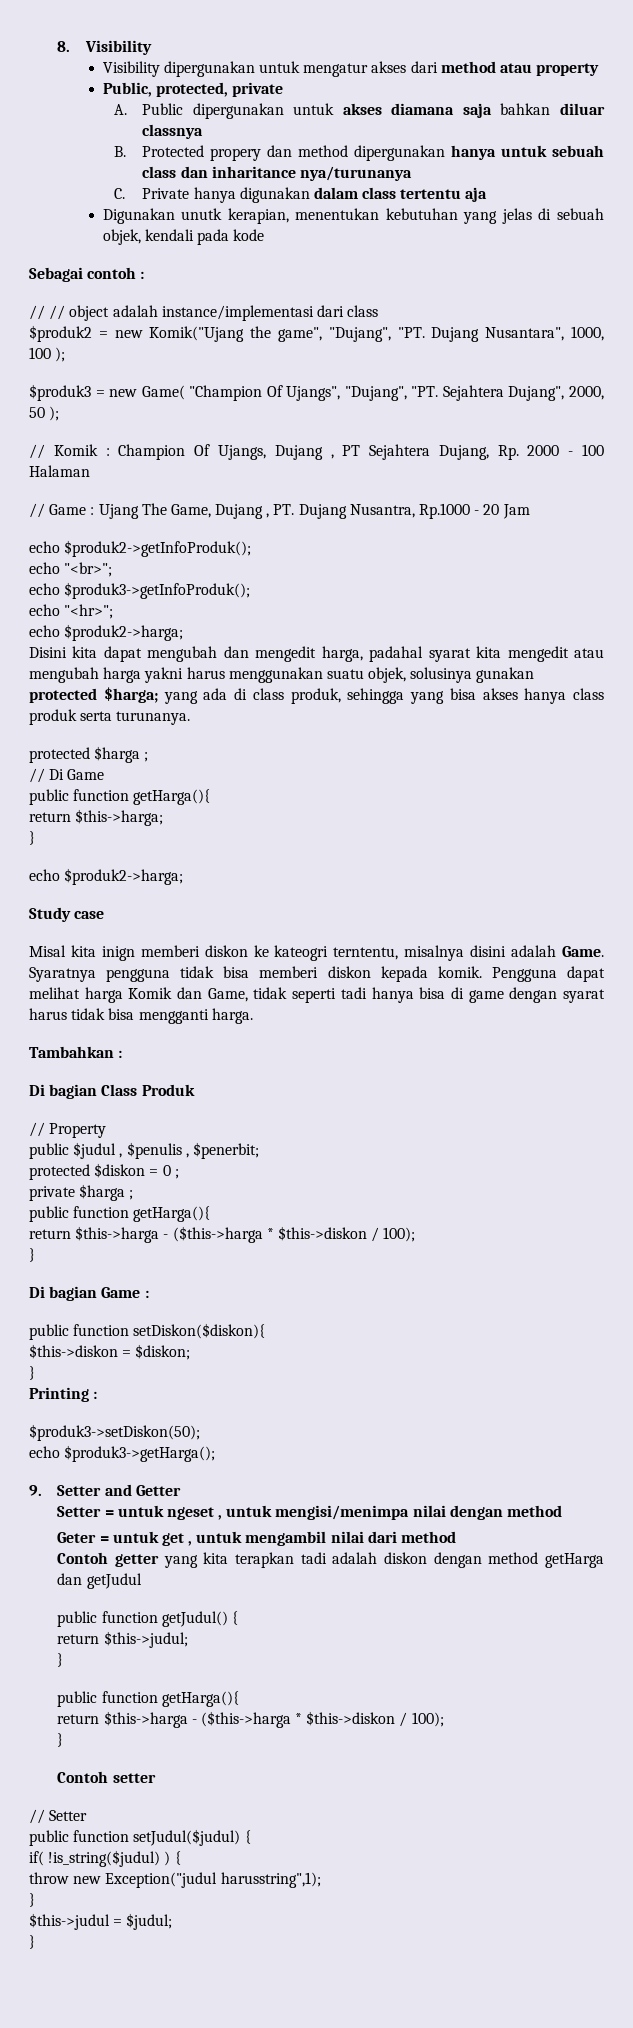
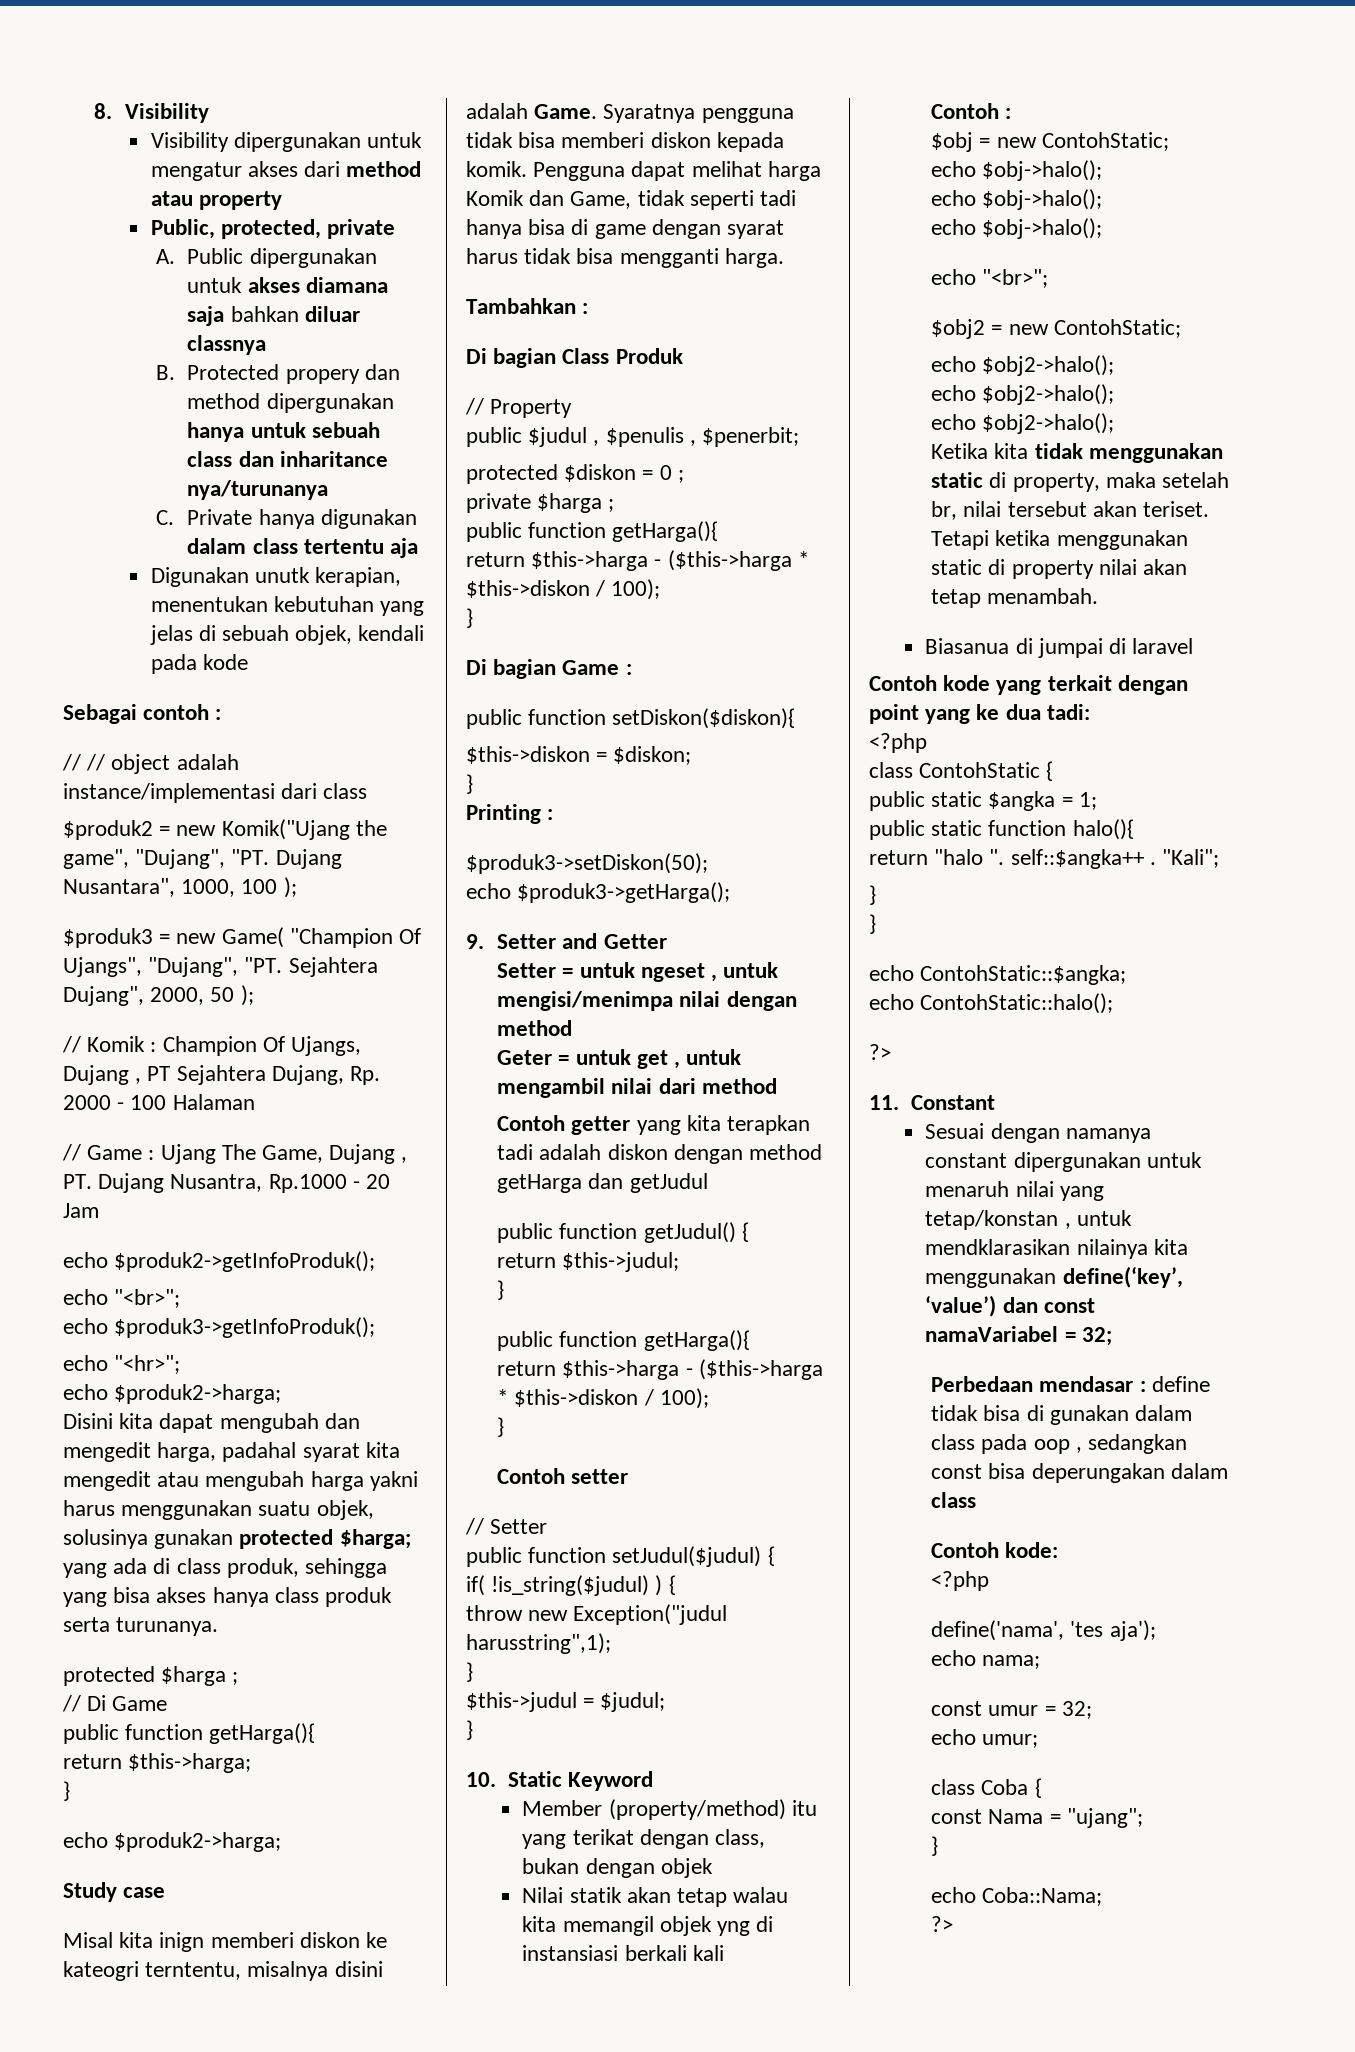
+ 10. Static Keyword
+ Member (property/method) itu yang terikat dengan class, bukan dengan objek
+ Nilai statik akan tetap walau kita memangil objek yng di instansiasi berkali kali
+ Contoh :
+ $obj = new ContohStatic;
+ echo $obj->halo();
+ echo $obj->halo();
+ echo $obj->halo();
+ echo "<br>";
+ $obj2 = new ContohStatic;
+ echo $obj2->halo();
+ echo $obj2->halo();
+ echo $obj2->halo();
+ Ketika kita tidak menggunakan static di property, maka setelah br, nilai tersebut akan teriset. Tetapi ketika menggunakan static di property nilai akan tetap menambah.
+ Biasanua di jumpai di laravel
+ Contoh kode yang terkait dengan point yang ke dua tadi:
+ <?php
+ class ContohStatic {
+ public static $angka = 1;
+ public static function halo(){
+ return "halo ". self::$angka++ . "Kali";
+ }
+ }
+ echo ContohStatic::$angka;
+ echo ContohStatic::halo();
+ ?>
+ 11. Constant
+ Sesuai dengan namanya constant dipergunakan untuk menaruh nilai yang tetap/konstan , untuk mendklarasikan nilainya kita menggunakan define(‘key’, ‘value’) dan const namaVariabel = 32;
+ Perbedaan mendasar : define tidak bisa di gunakan dalam class pada oop , sedangkan const bisa deperungakan dalam class
+ Contoh kode:
+ <?php
+ define('nama', 'tes aja');
+ echo nama;
+ const umur = 32;
+ echo umur;
+ class Coba {
+ const Nama = "ujang";
+ }
+ echo Coba::Nama;
+ ?>

